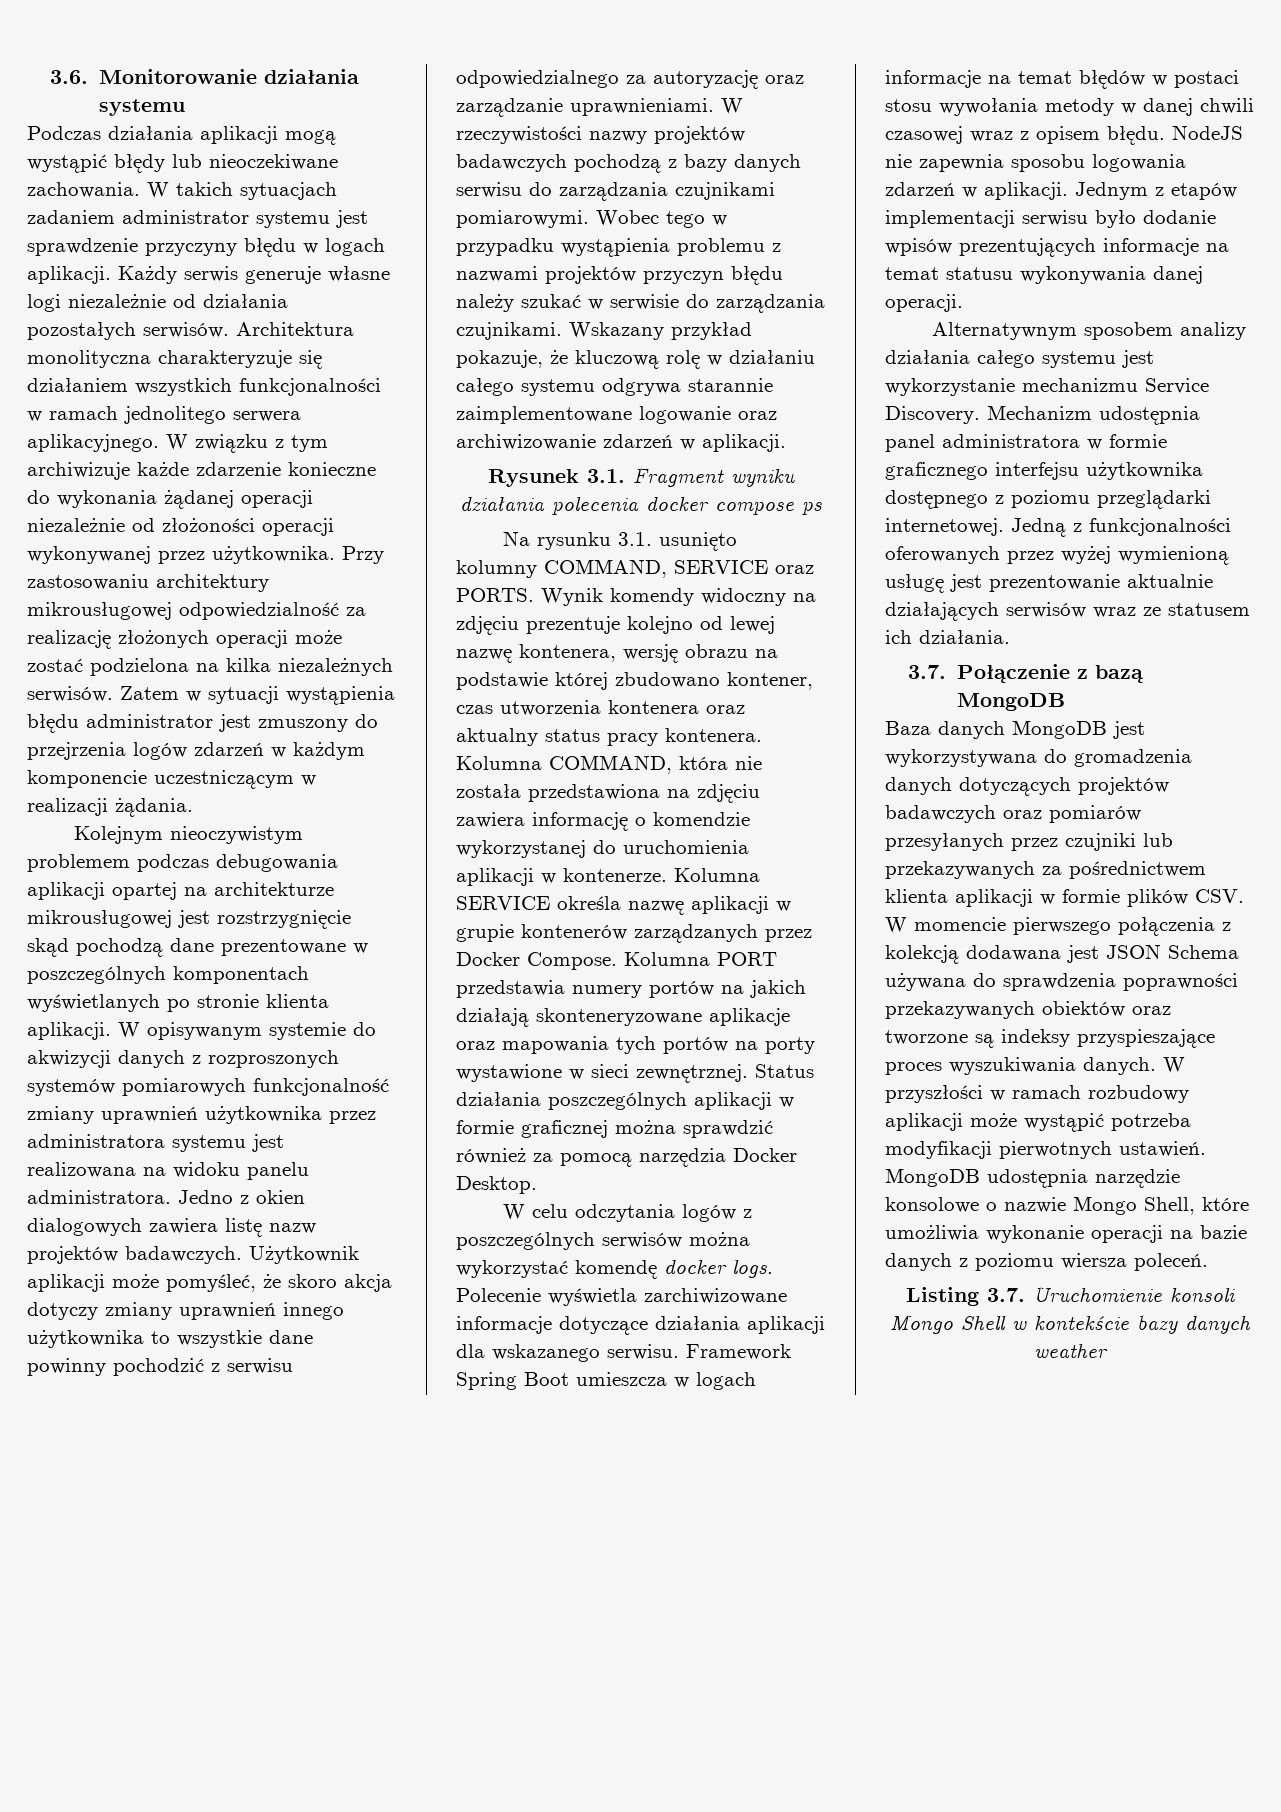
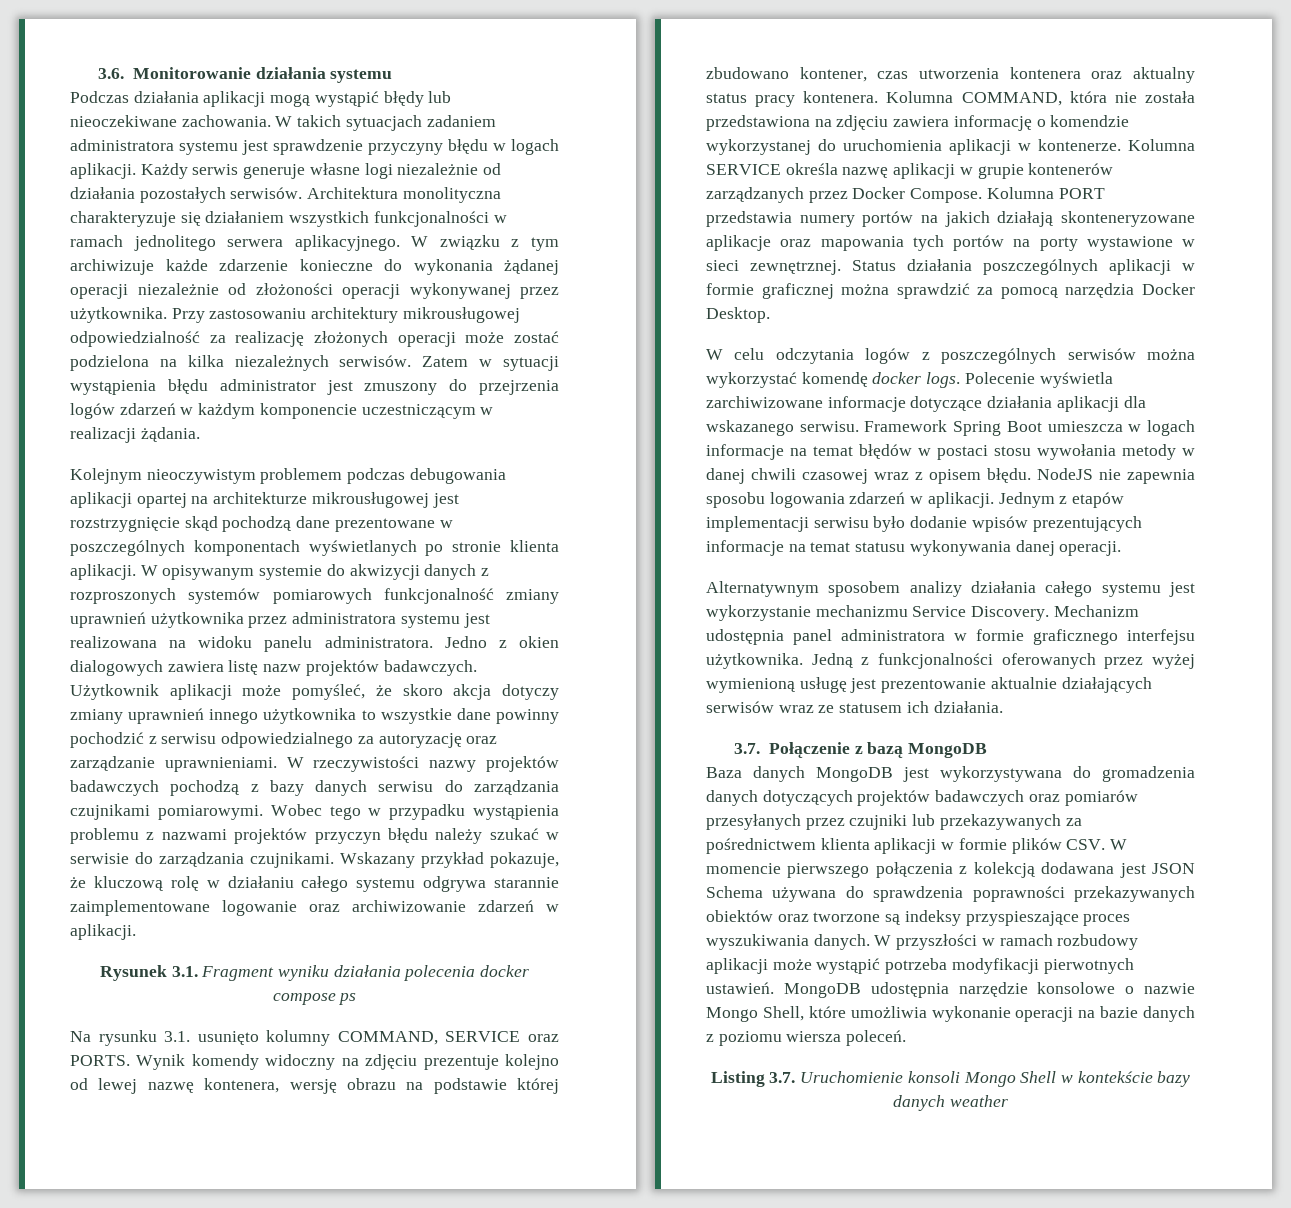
- W takich sytuacjach zadaniem administrator systemu jest sprawdzenie przyczyny błędu w logach aplikacji.
+ W takich sytuacjach zadaniem administratora systemu jest sprawdzenie przyczyny błędu w logach aplikacji.
- Status działania poszczególnych aplikacji w formie graficznej można sprawdzić również za pomocą narzędzia Docker Desktop.
+ Status działania poszczególnych aplikacji w formie graficznej można sprawdzić za pomocą narzędzia Docker Desktop.
- Mechanizm udostępnia panel administratora w formie graficznego interfejsu użytkownika dostępnego z poziomu przeglądarki internetowej.
+ Mechanizm udostępnia panel administratora w formie graficznego interfejsu użytkownika.

